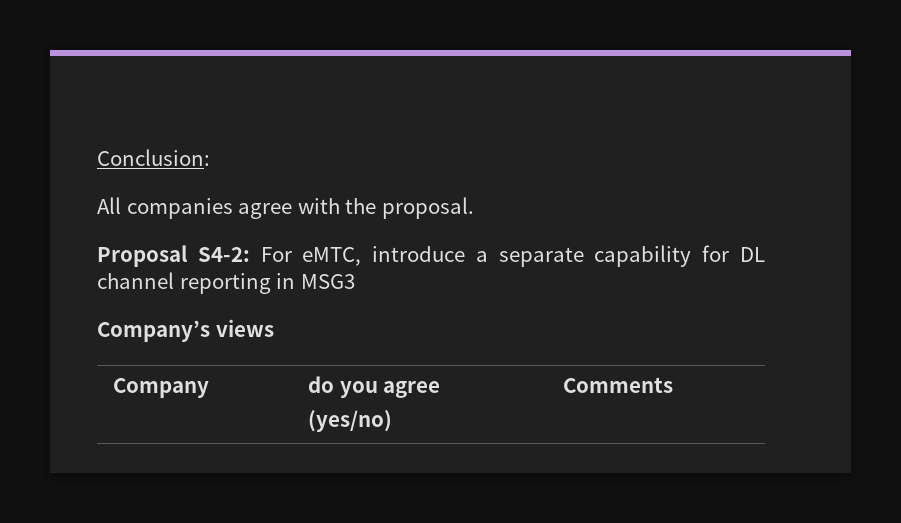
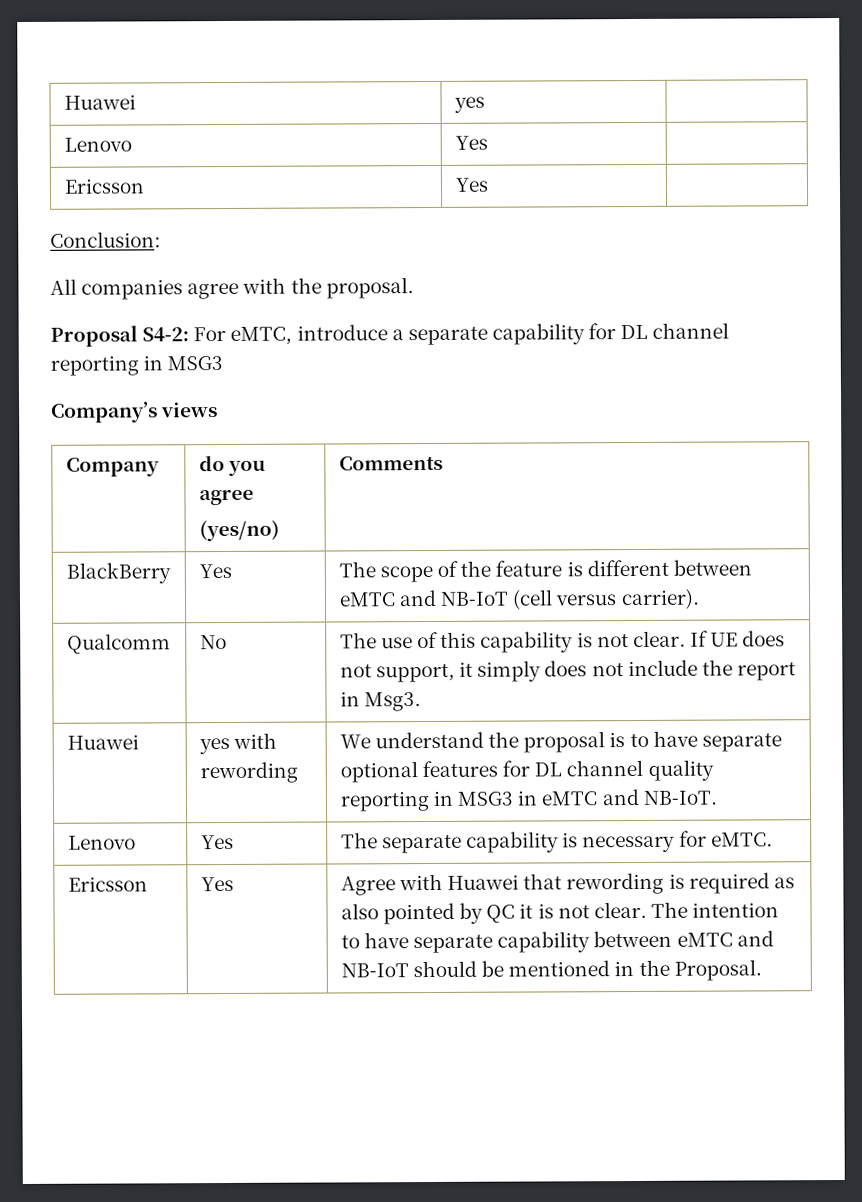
+ Huawei | yes |
+ Lenovo | Yes |
+ Ericsson | Yes |
+ BlackBerry | Yes | The scope of the feature is different between eMTC and NB-IoT (cell versus carrier).
+ Qualcomm | No | The use of this capability is not clear. If UE does not support, it simply does not include the report in Msg3.
+ Huawei | yes with rewording | We understand the proposal is to have separate optional features for DL channel quality reporting in MSG3 in eMTC and NB-IoT.
+ Lenovo | Yes | The separate capability is necessary for eMTC.
+ Ericsson | Yes | Agree with Huawei that rewording is required as also pointed by QC it is not clear. The intention to have separate capability between eMTC and NB-IoT should be mentioned in the Proposal.

